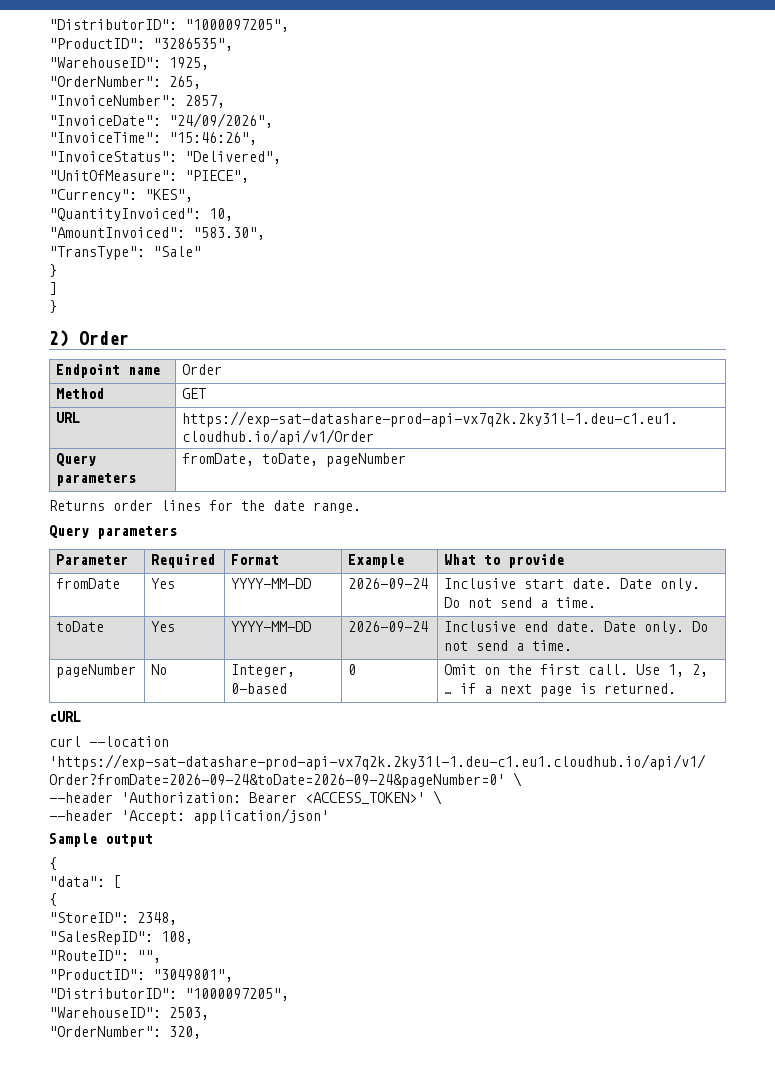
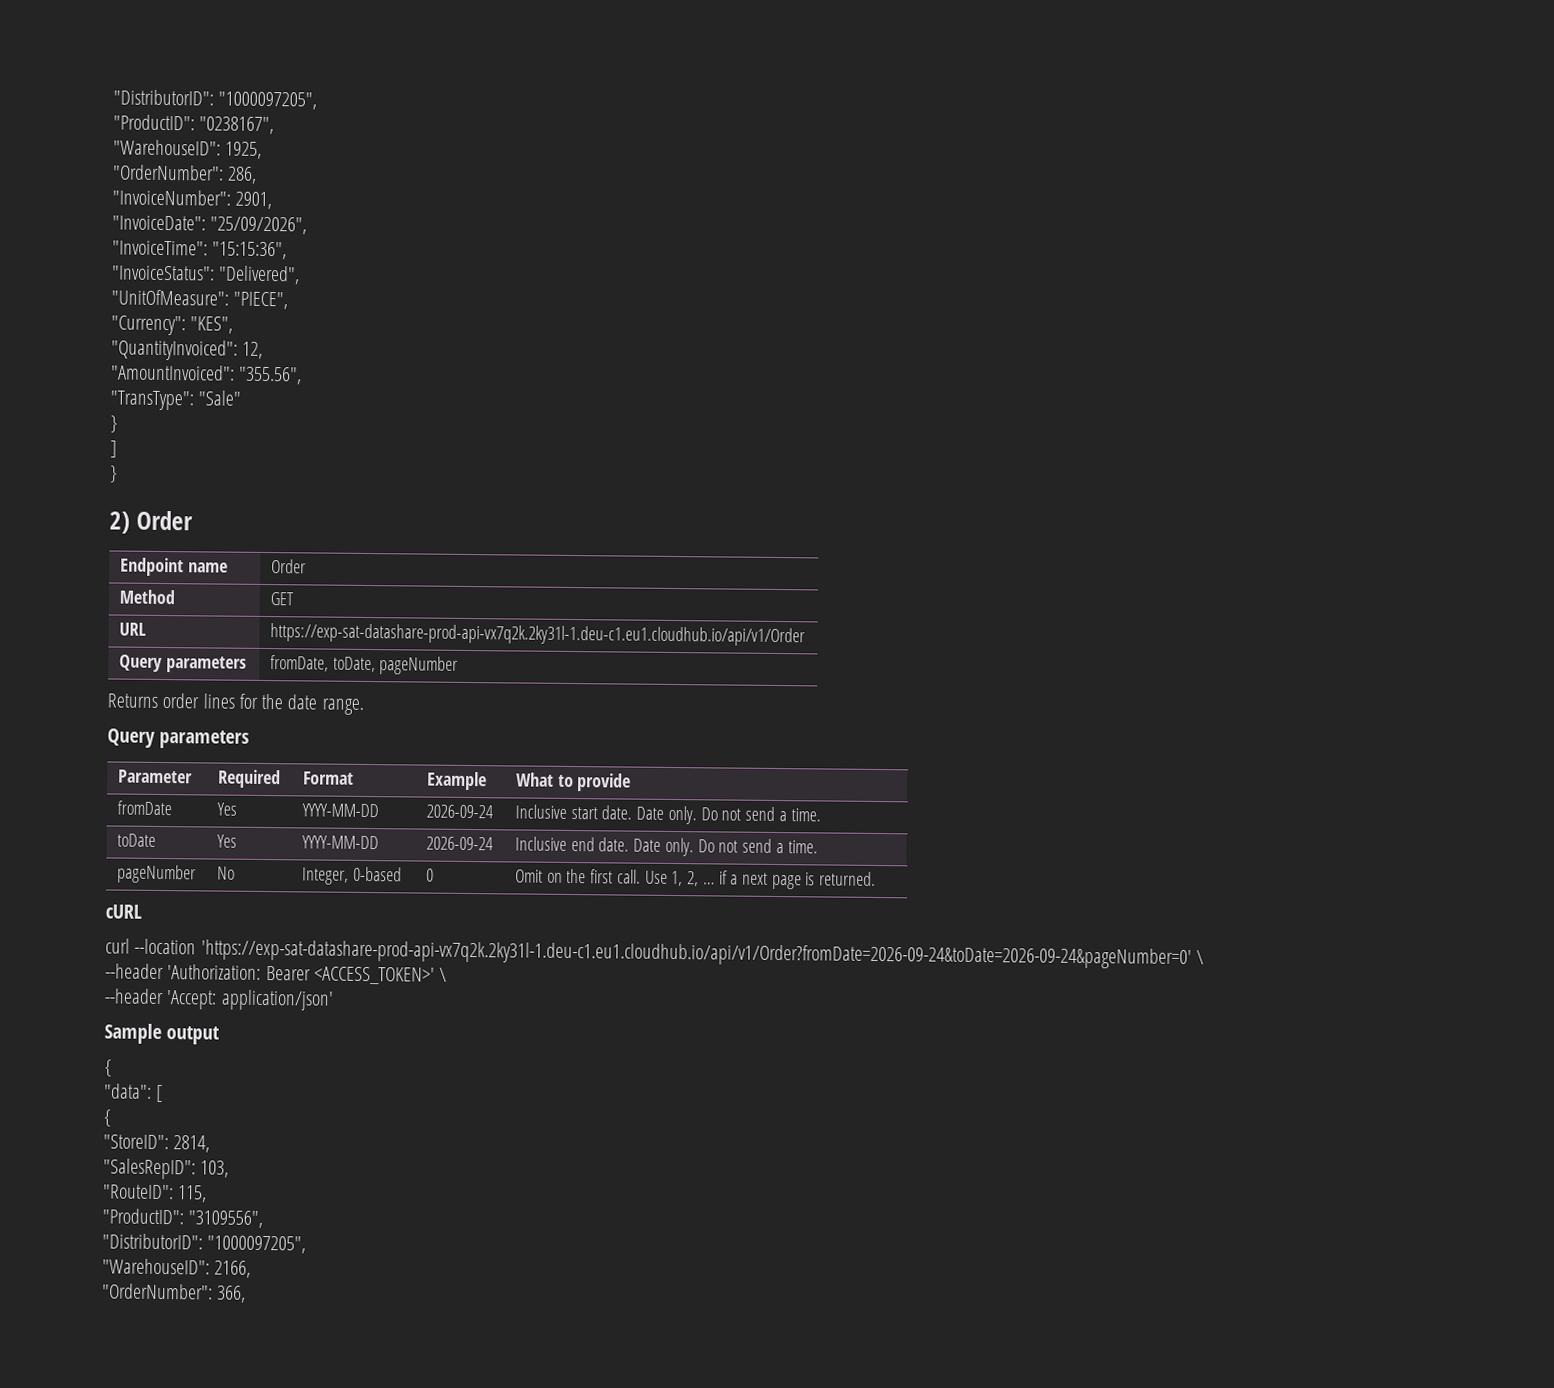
- "ProductID": "3286535",
+ "ProductID": "0238167",
- "OrderNumber": 265,
+ "OrderNumber": 286,
- "InvoiceNumber": 2857,
+ "InvoiceNumber": 2901,
- "InvoiceDate": "24/09/2026",
+ "InvoiceDate": "25/09/2026",
- "InvoiceTime": "15:46:26",
+ "InvoiceTime": "15:15:36",
- "QuantityInvoiced": 10,
+ "QuantityInvoiced": 12,
- "AmountInvoiced": "583.30",
+ "AmountInvoiced": "355.56",
- "StoreID": 2348,
+ "StoreID": 2814,
- "SalesRepID": 108,
+ "SalesRepID": 103,
- "RouteID": "",
- "ProductID": "3049801",
+ "RouteID": 115,
+ "ProductID": "3109556",
- "WarehouseID": 2503,
- "OrderNumber": 320,
+ "WarehouseID": 2166,
+ "OrderNumber": 366,

